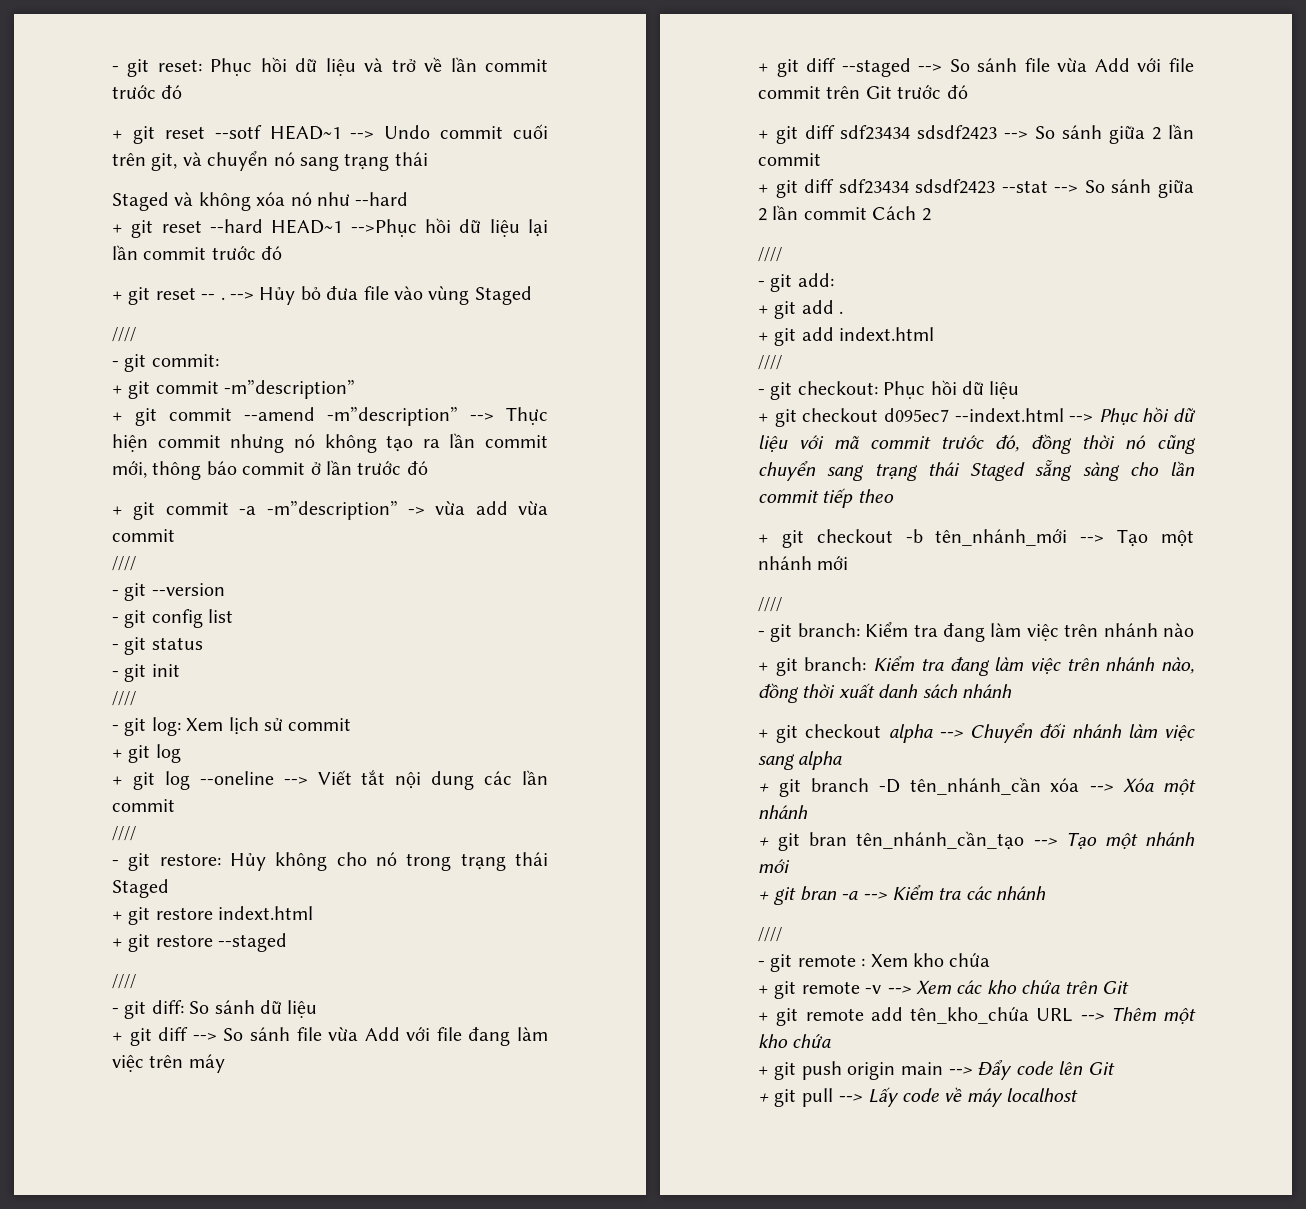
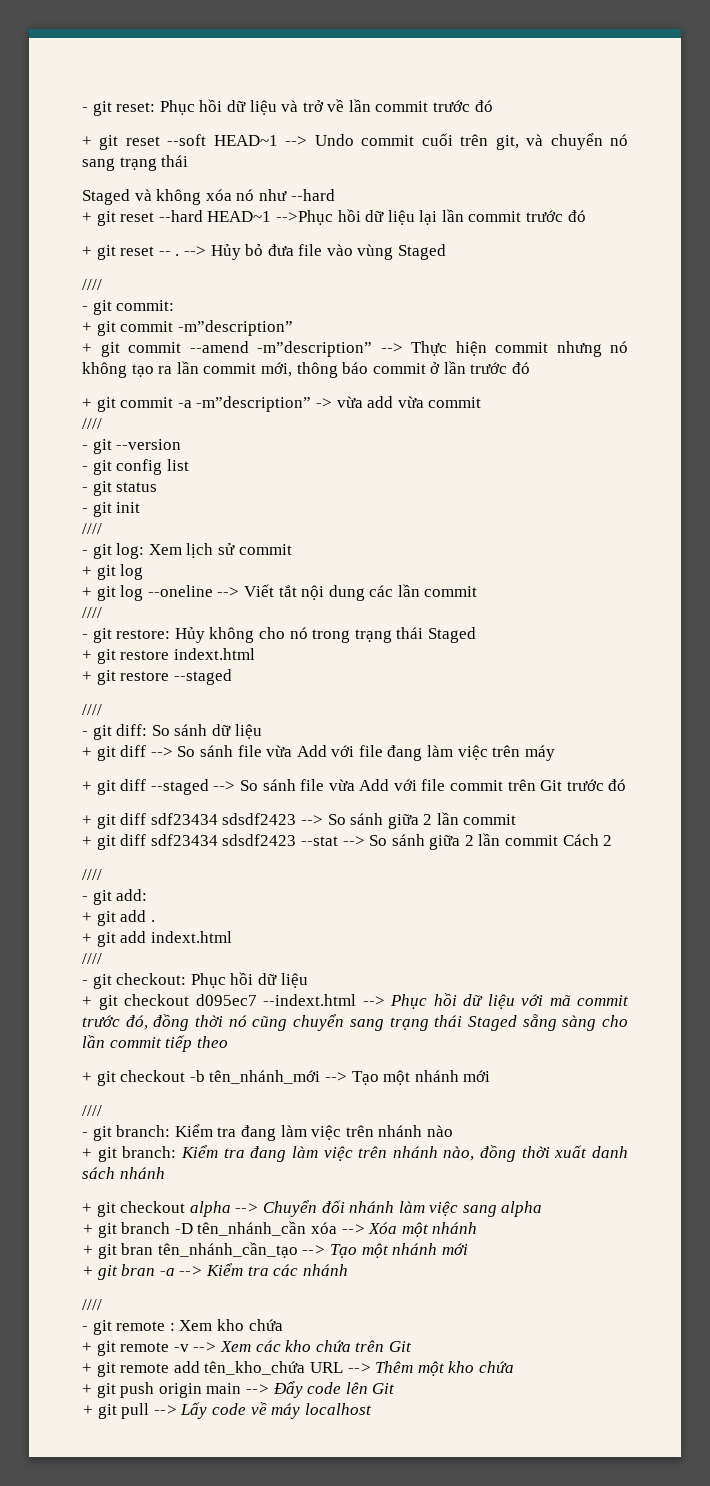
- + git reset --sotf HEAD~1 --> Undo commit cuối trên git, và chuyển nó sang trạng thái
+ + git reset --soft HEAD~1 --> Undo commit cuối trên git, và chuyển nó sang trạng thái

